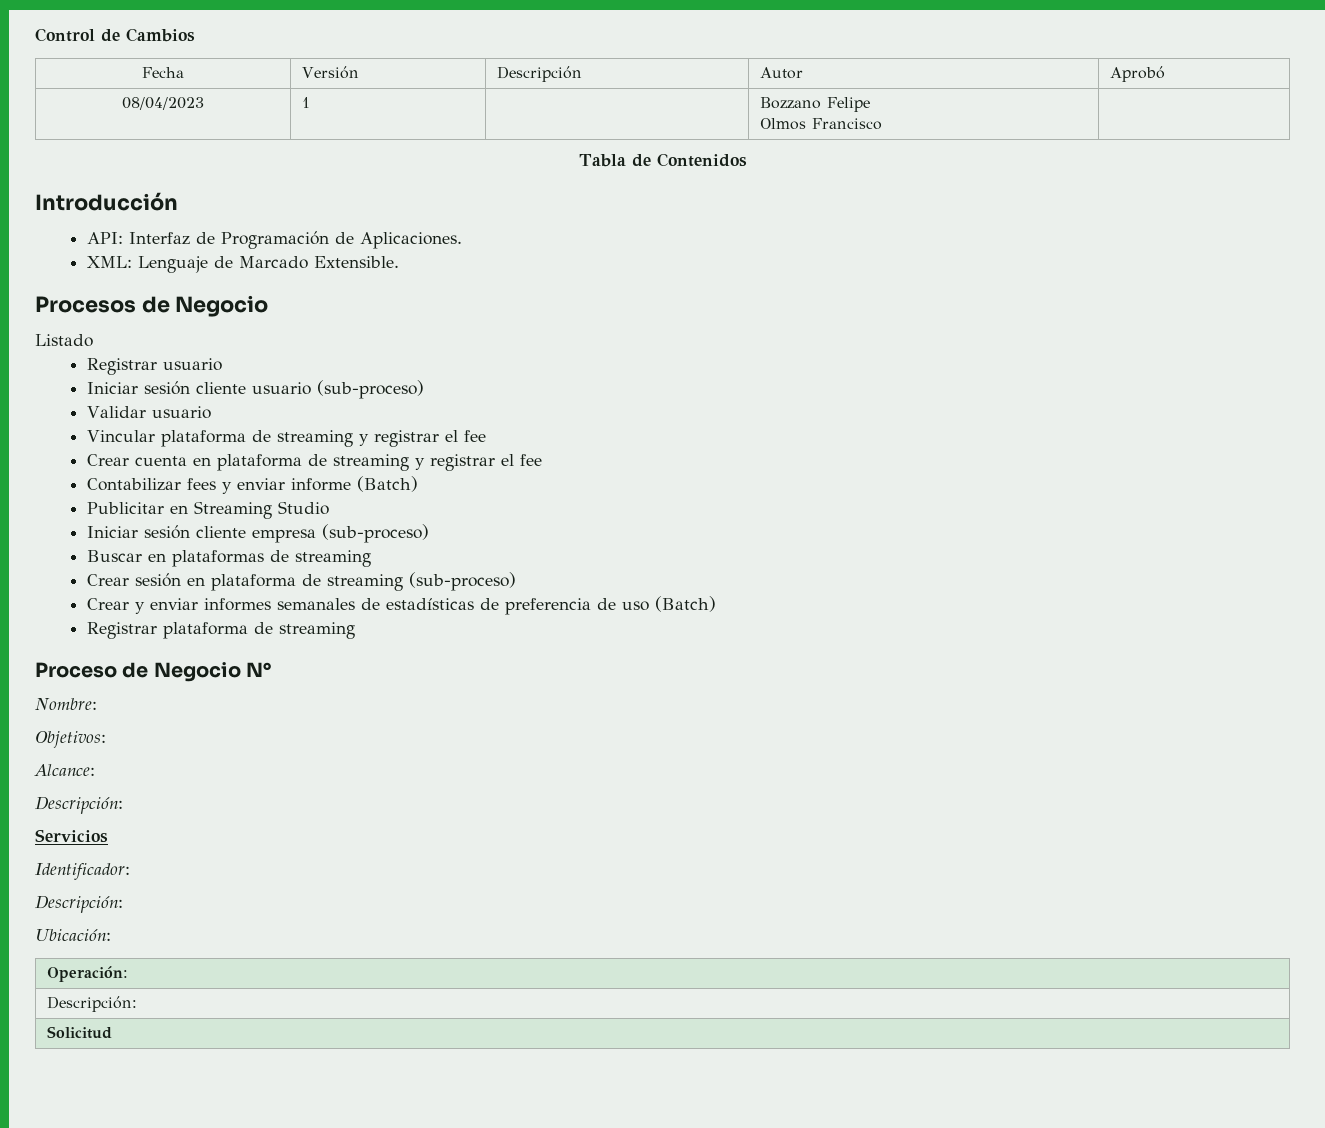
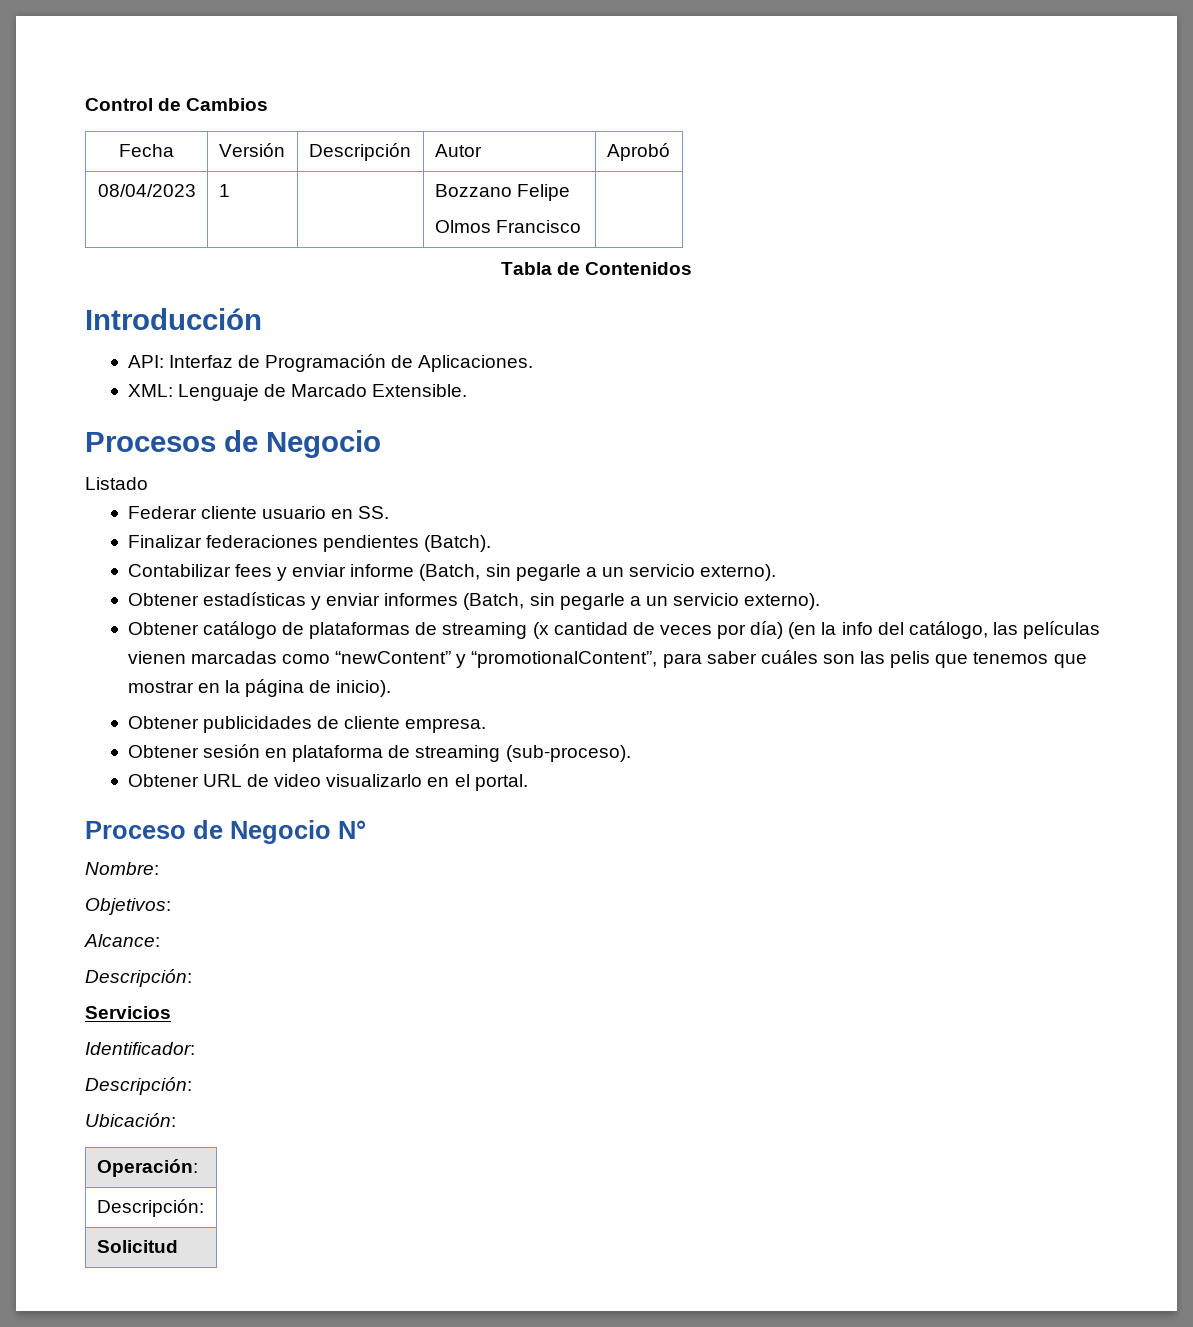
- Registrar usuario
- Iniciar sesión cliente usuario (sub-proceso)
- Validar usuario
- Vincular plataforma de streaming y registrar el fee
- Crear cuenta en plataforma de streaming y registrar el fee
+ Federar cliente usuario en SS.
+ Finalizar federaciones pendientes (Batch).
- Contabilizar fees y enviar informe (Batch)
- Publicitar en Streaming Studio
- Iniciar sesión cliente empresa (sub-proceso)
- Buscar en plataformas de streaming
- Crear sesión en plataforma de streaming (sub-proceso)
- Crear y enviar informes semanales de estadísticas de preferencia de uso (Batch)
- Registrar plataforma de streaming
+ Contabilizar fees y enviar informe (Batch, sin pegarle a un servicio externo).
+ Obtener estadísticas y enviar informes (Batch, sin pegarle a un servicio externo).
+ Obtener catálogo de plataformas de streaming (x cantidad de veces por día) (en la info del catálogo, las películas vienen marcadas como “newContent” y “promotionalContent”, para saber cuáles son las pelis que tenemos que mostrar en la página de inicio).
+ Obtener publicidades de cliente empresa.
+ Obtener sesión en plataforma de streaming (sub-proceso).
+ Obtener URL de video visualizarlo en el portal.

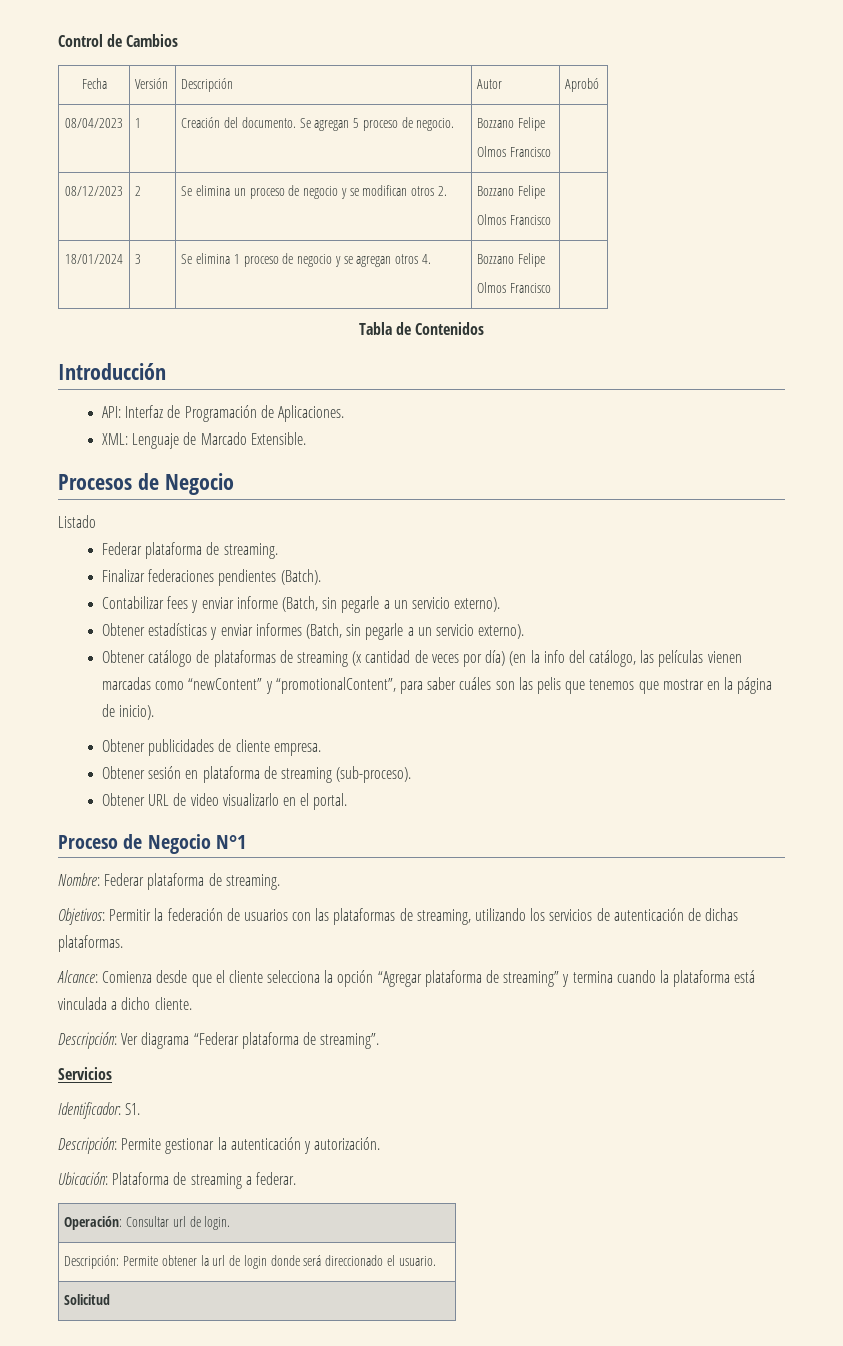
- 08/04/2023 | 1 | | Bozzano Felipe
+ 08/04/2023 | 1 | Creación del documento. Se agregan 5 proceso de negocio. | Bozzano Felipe
+ Olmos Francisco |
+ 08/12/2023 | 2 | Se elimina un proceso de negocio y se modifican otros 2. | Bozzano Felipe
+ Olmos Francisco |
+ 18/01/2024 | 3 | Se elimina 1 proceso de negocio y se agregan otros 4. | Bozzano Felipe
  Listado
- Federar cliente usuario en SS.
+ Federar plataforma de streaming.
- Proceso de Negocio N°
+ Proceso de Negocio N°1
- Nombre:
- Objetivos:
- Alcance:
- Descripción:
+ Nombre: Federar plataforma de streaming.
+ Objetivos: Permitir la federación de usuarios con las plataformas de streaming, utilizando los servicios de autenticación de dichas plataformas.
+ Alcance: Comienza desde que el cliente selecciona la opción “Agregar plataforma de streaming” y termina cuando la plataforma está vinculada a dicho cliente.
+ Descripción: Ver diagrama “Federar plataforma de streaming”.
- Identificador:
- Descripción:
- Ubicación:
- Operación:
- Descripción:
+ Identificador: S1.
+ Descripción: Permite gestionar la autenticación y autorización.
+ Ubicación: Plataforma de streaming a federar.
+ Operación: Consultar url de login.
+ Descripción: Permite obtener la url de login donde será direccionado el usuario.

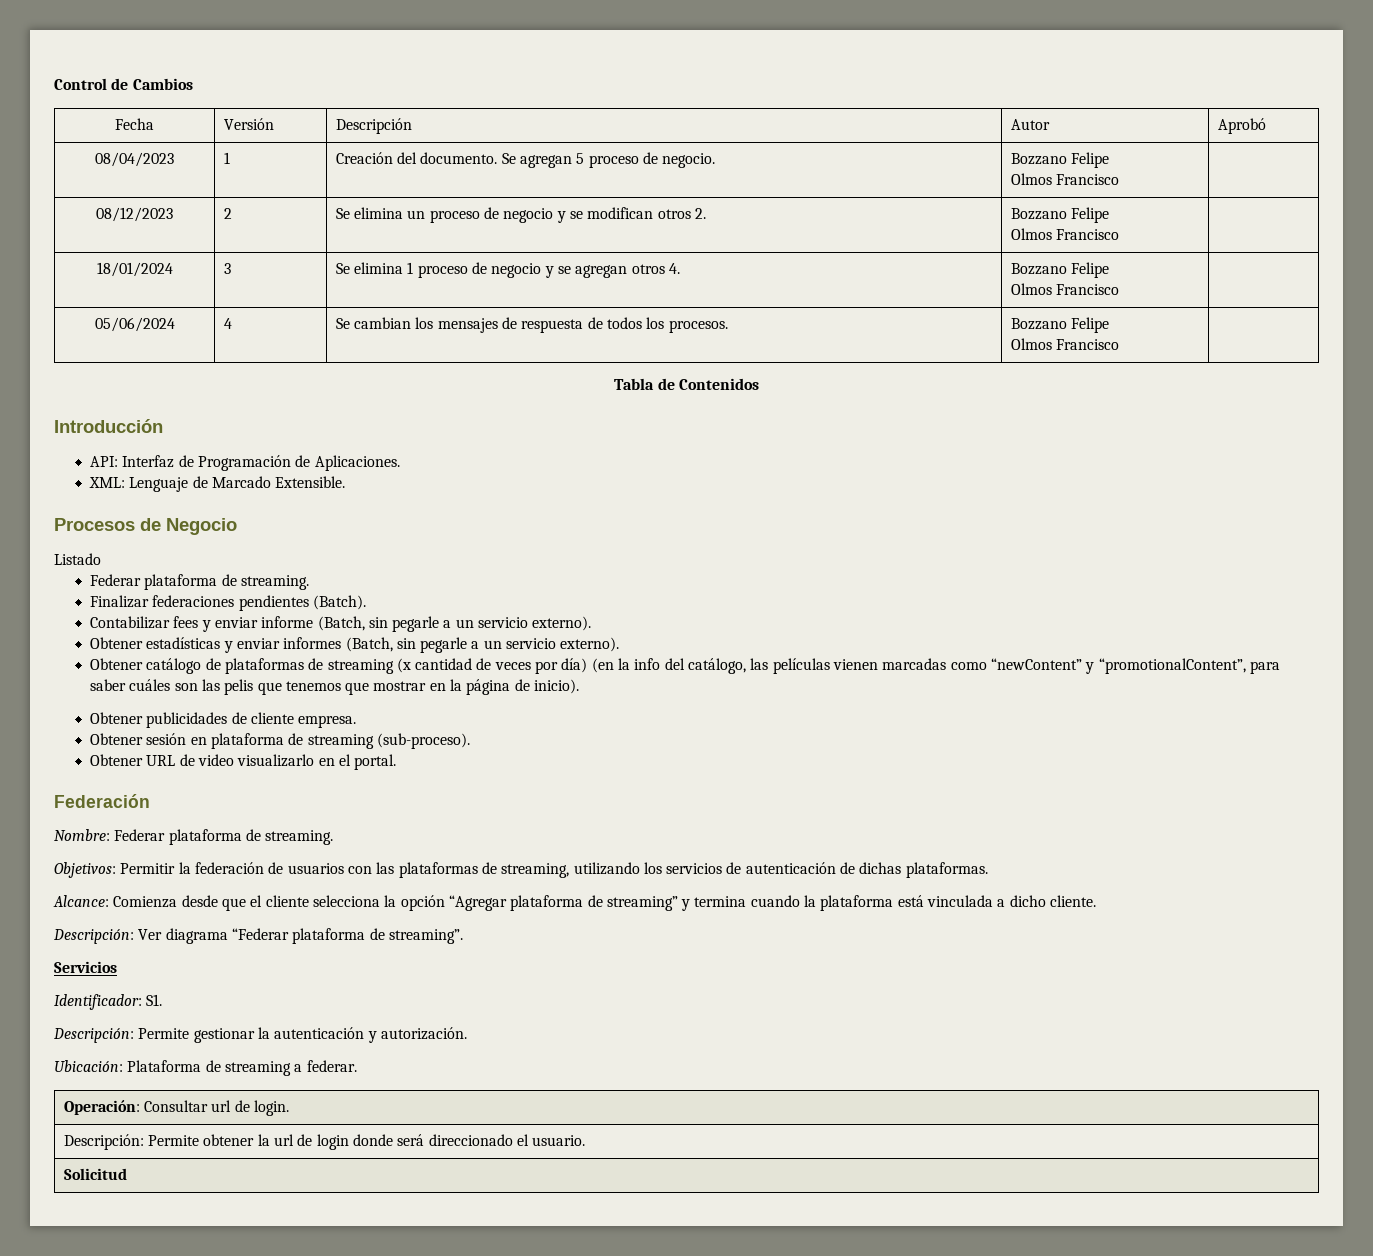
+ 05/06/2024 | 4 | Se cambian los mensajes de respuesta de todos los procesos. | Bozzano Felipe
+ Olmos Francisco |
- Proceso de Negocio N°1
+ Federación

